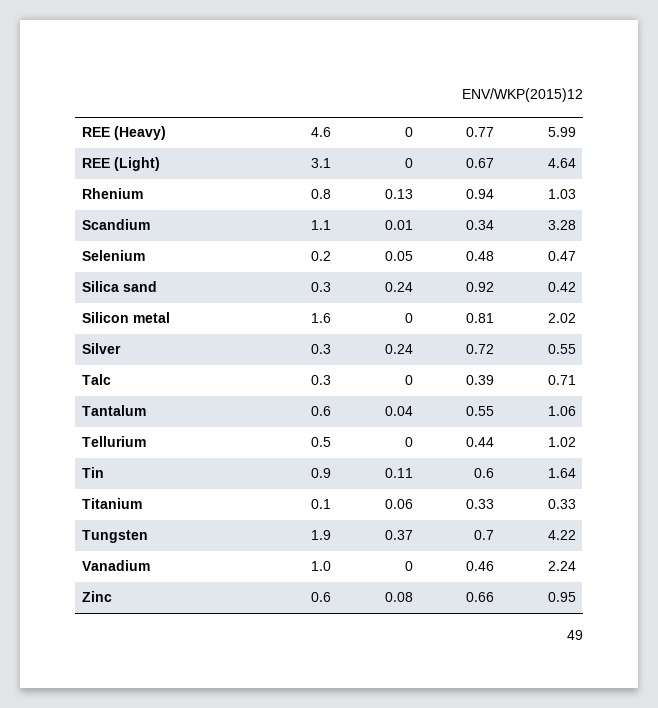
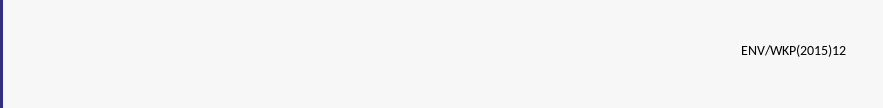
- REE (Heavy) | 4.6 | 0 | 0.77 | 5.99
- REE (Light) | 3.1 | 0 | 0.67 | 4.64
- Rhenium | 0.8 | 0.13 | 0.94 | 1.03
- Scandium | 1.1 | 0.01 | 0.34 | 3.28
- Selenium | 0.2 | 0.05 | 0.48 | 0.47
- Silica sand | 0.3 | 0.24 | 0.92 | 0.42
- Silicon metal | 1.6 | 0 | 0.81 | 2.02
- Silver | 0.3 | 0.24 | 0.72 | 0.55
- Talc | 0.3 | 0 | 0.39 | 0.71
- Tantalum | 0.6 | 0.04 | 0.55 | 1.06
- Tellurium | 0.5 | 0 | 0.44 | 1.02
- Tin | 0.9 | 0.11 | 0.6 | 1.64
- Titanium | 0.1 | 0.06 | 0.33 | 0.33
- Tungsten | 1.9 | 0.37 | 0.7 | 4.22
- Vanadium | 1.0 | 0 | 0.46 | 2.24
- Zinc | 0.6 | 0.08 | 0.66 | 0.95
- 49

